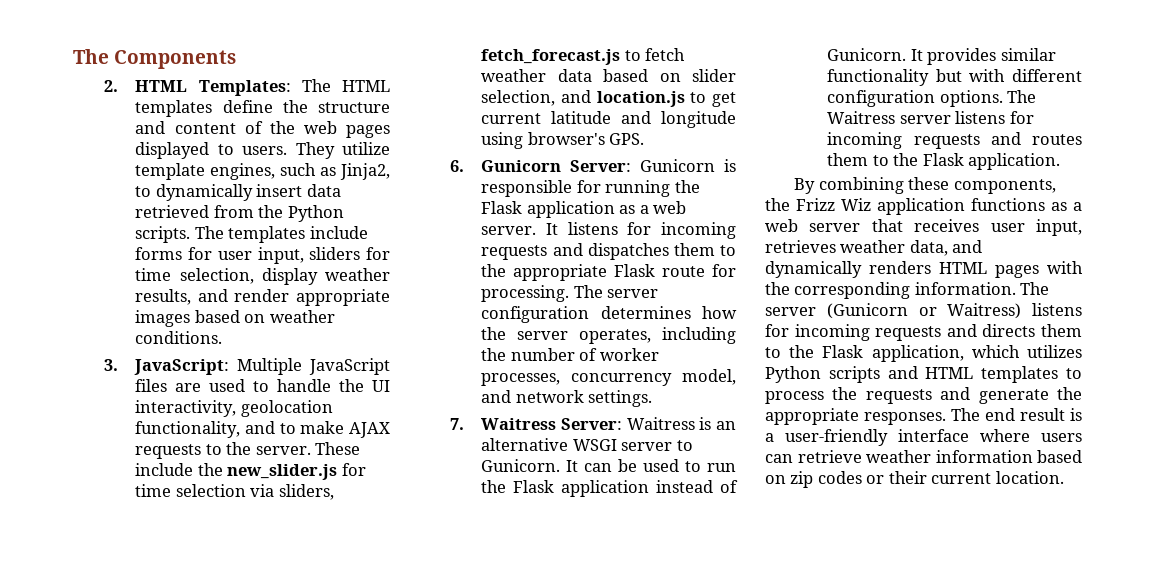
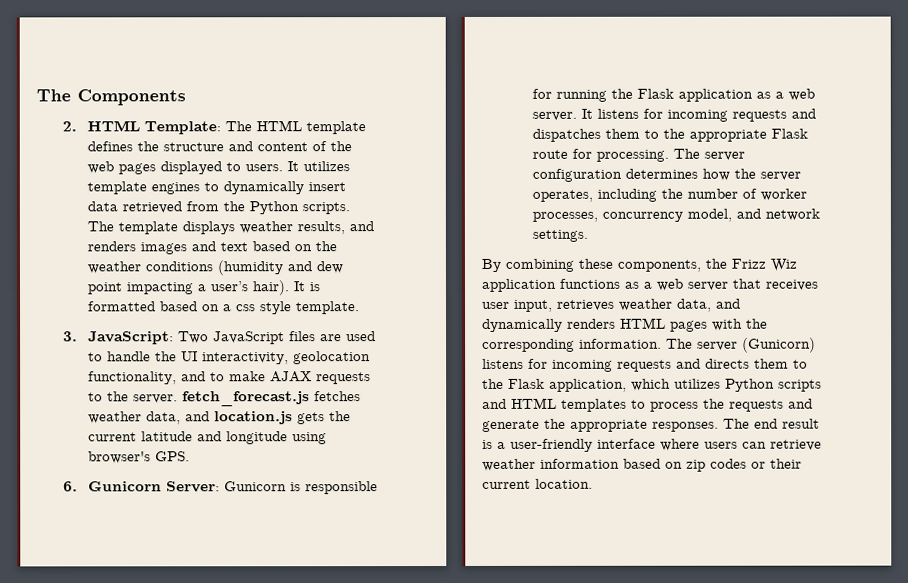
- 2. HTML Templates: The HTML templates define the structure and content of the web pages displayed to users.
+ 2. HTML Template: The HTML template defines the structure and content of the web pages displayed to users.
- They utilize template engines, such as Jinja2, to dynamically insert data retrieved from the Python scripts.
+ It utilizes template engines to dynamically insert data retrieved from the Python scripts.
- The templates include forms for user input, sliders for time selection, display weather results, and render appropriate images based on weather conditions.
+ The template displays weather results, and renders images and text based on the weather conditions (humidity and dew point impacting a user’s hair). It is formatted based on a css style template.
- 3. JavaScript: Multiple JavaScript files are used to handle the UI interactivity, geolocation functionality, and to make AJAX requests to the server. These include the new_slider.js for time selection via sliders, fetch_forecast.js to fetch weather data based on slider selection, and location.js to get current latitude and longitude using browser's GPS.
+ 3. JavaScript: Two JavaScript files are used to handle the UI interactivity, geolocation functionality, and to make AJAX requests to the server. fetch_forecast.js fetches weather data, and location.js gets the current latitude and longitude using browser's GPS.
- 7. Waitress Server: Waitress is an alternative WSGI server to Gunicorn. It can be used to run the Flask application instead of Gunicorn. It provides similar functionality but with different configuration options. The Waitress server listens for incoming requests and routes them to the Flask application.
- The server (Gunicorn or Waitress) listens for incoming requests and directs them to the Flask application, which utilizes Python scripts and HTML templates to process the requests and generate the appropriate responses.
+ The server (Gunicorn) listens for incoming requests and directs them to the Flask application, which utilizes Python scripts and HTML templates to process the requests and generate the appropriate responses.

